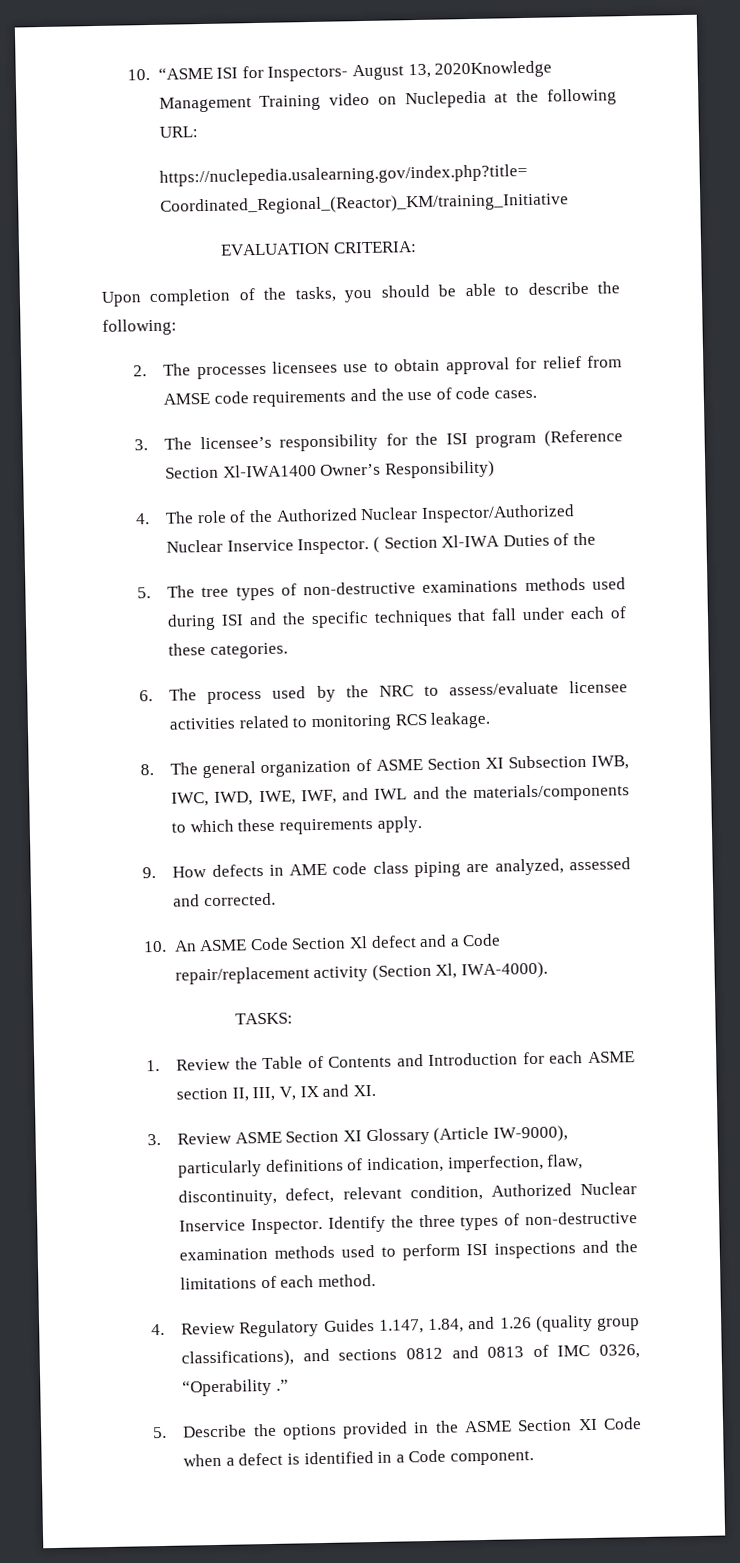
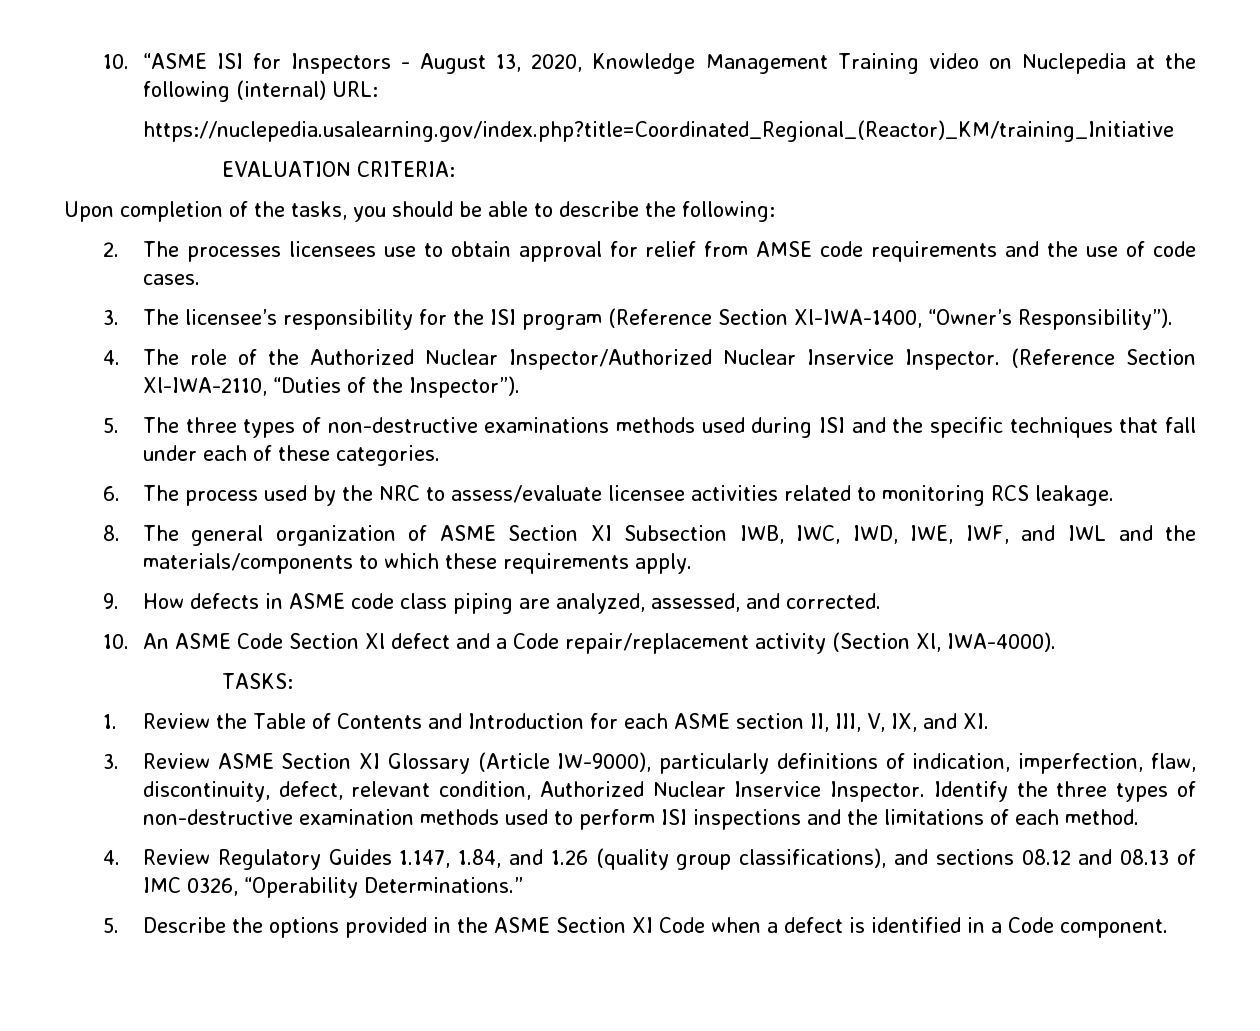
- 10. “ASME ISI for Inspectors- August 13, 2020Knowledge Management Training video on Nuclepedia at the following URL:
+ 10. “ASME ISI for Inspectors - August 13, 2020, Knowledge Management Training video on Nuclepedia at the following (internal) URL:
- 3. The licensee’s responsibility for the ISI program (Reference Section Xl-IWA1400 Owner’s Responsibility)
+ 3. The licensee’s responsibility for the ISI program (Reference Section Xl-IWA-1400, “Owner’s Responsibility”).
- ( Section Xl-IWA Duties of the
+ (Reference Section Xl-IWA-2110, “Duties of the Inspector”).
- 5. The tree types of non-destructive examinations methods used during ISI and the specific techniques that fall under each of these categories.
+ 5. The three types of non-destructive examinations methods used during ISI and the specific techniques that fall under each of these categories.
- 9. How defects in AME code class piping are analyzed, assessed and corrected.
+ 9. How defects in ASME code class piping are analyzed, assessed, and corrected.
- 1. Review the Table of Contents and Introduction for each ASME section II, III, V, IX and XI.
+ 1. Review the Table of Contents and Introduction for each ASME section II, III, V, IX, and XI.
- 4. Review Regulatory Guides 1.147, 1.84, and 1.26 (quality group classifications), and sections 0812 and 0813 of IMC 0326, “Operability .”
+ 4. Review Regulatory Guides 1.147, 1.84, and 1.26 (quality group classifications), and sections 08.12 and 08.13 of IMC 0326, “Operability Determinations.”

